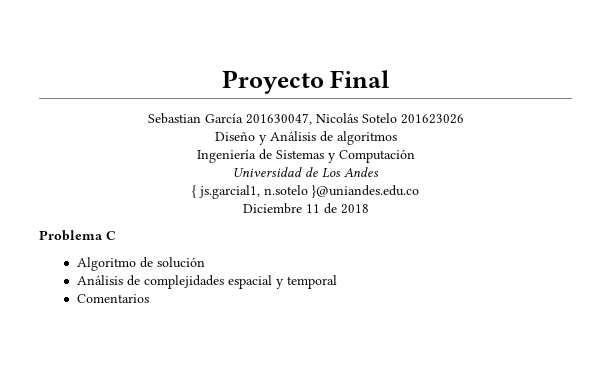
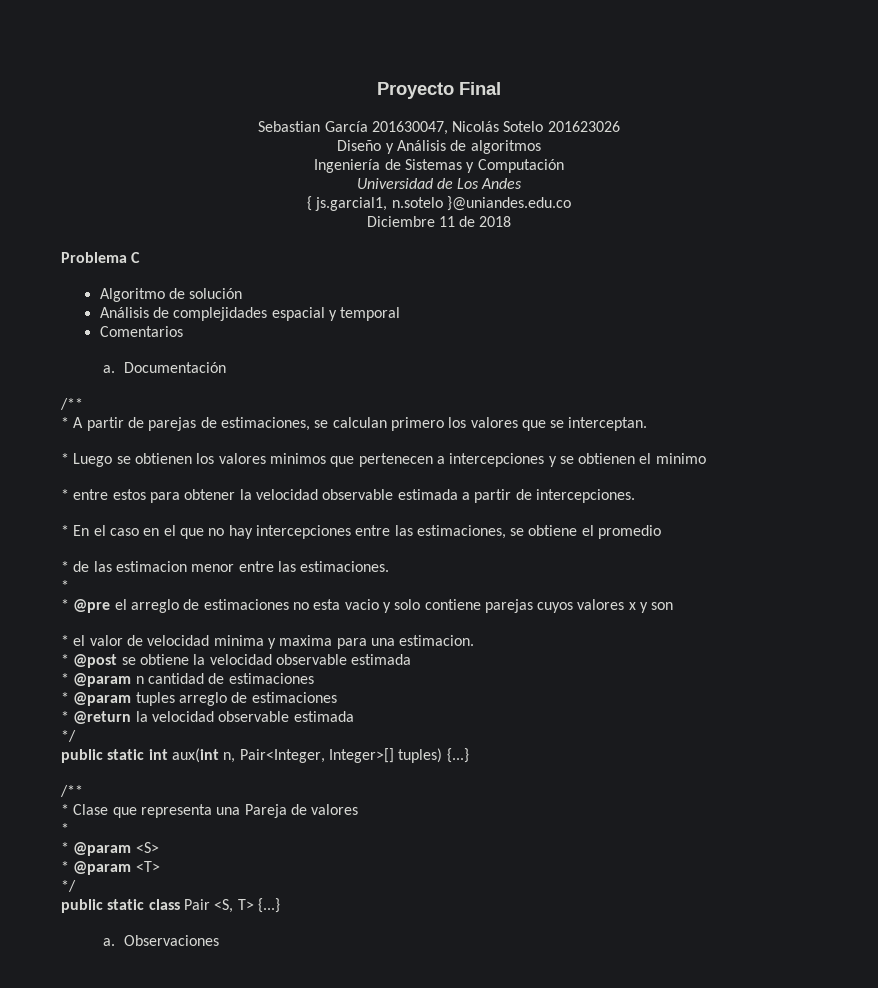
+ a. Documentación
+ /**
+ * A partir de parejas de estimaciones, se calculan primero los valores que se interceptan.
+ * Luego se obtienen los valores minimos que pertenecen a intercepciones y se obtienen el minimo
+ * entre estos para obtener la velocidad observable estimada a partir de intercepciones.
+ * En el caso en el que no hay intercepciones entre las estimaciones, se obtiene el promedio
+ * de las estimacion menor entre las estimaciones.
+ *
+ * @pre el arreglo de estimaciones no esta vacio y solo contiene parejas cuyos valores x y son
+ * el valor de velocidad minima y maxima para una estimacion.
+ * @post se obtiene la velocidad observable estimada
+ * @param n cantidad de estimaciones
+ * @param tuples arreglo de estimaciones
+ * @return la velocidad observable estimada
+ */
+ public static int aux(int n, Pair<Integer, Integer>[] tuples) {...}
+ /**
+ * Clase que representa una Pareja de valores
+ *
+ * @param <S>
+ * @param <T>
+ */
+ public static class Pair <S, T> {...}
+ a. Observaciones

